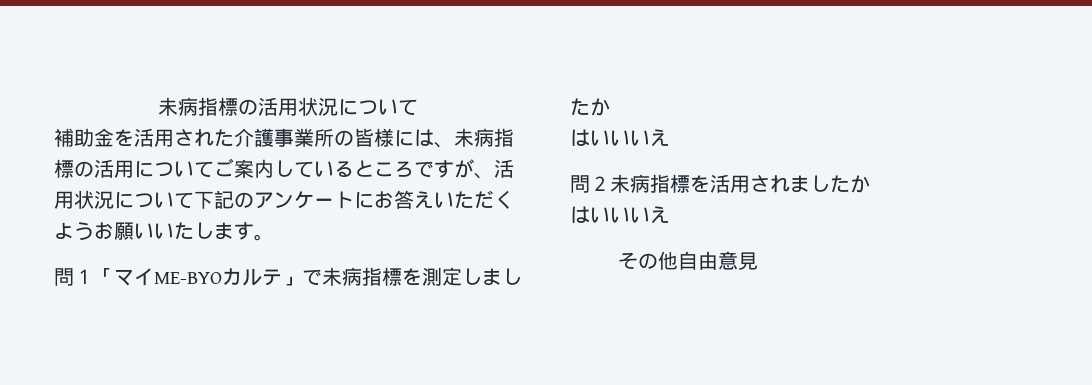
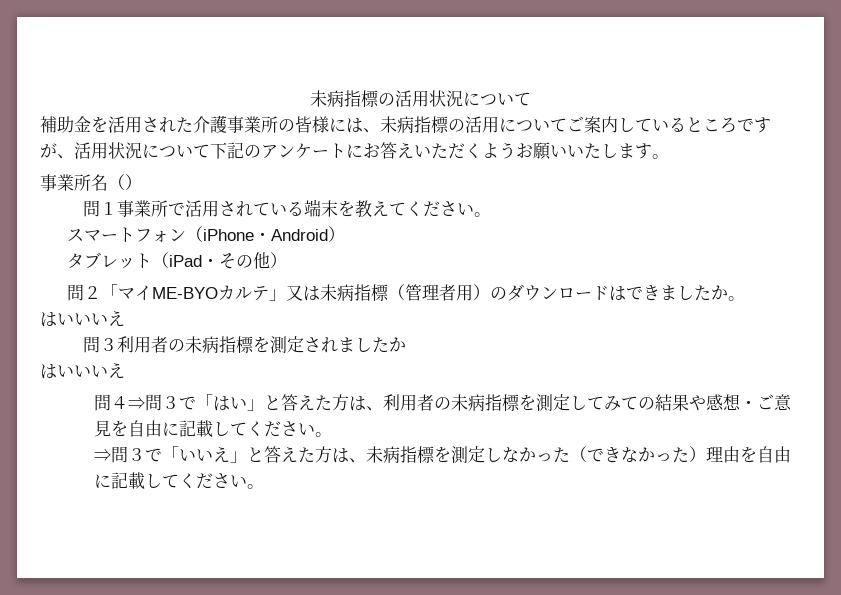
- 問１「マイME-BYOカルテ」で未病指標を測定しましたか
+ 事業所名（）
+ 問１事業所で活用されている端末を教えてください。
+ スマートフォン（iPhone・Android）
+ タブレット（iPad・その他）
+ 問２「マイME-BYOカルテ」又は未病指標（管理者用）のダウンロードはできましたか。
  はいいいえ
- 問２未病指標を活用されましたか
+ 問３利用者の未病指標を測定されましたか
- その他自由意見
+ 問４⇒問３で「はい」と答えた方は、利用者の未病指標を測定してみての結果や感想・ご意見を自由に記載してください。
+ ⇒問３で「いいえ」と答えた方は、未病指標を測定しなかった（できなかった）理由を自由に記載してください。

